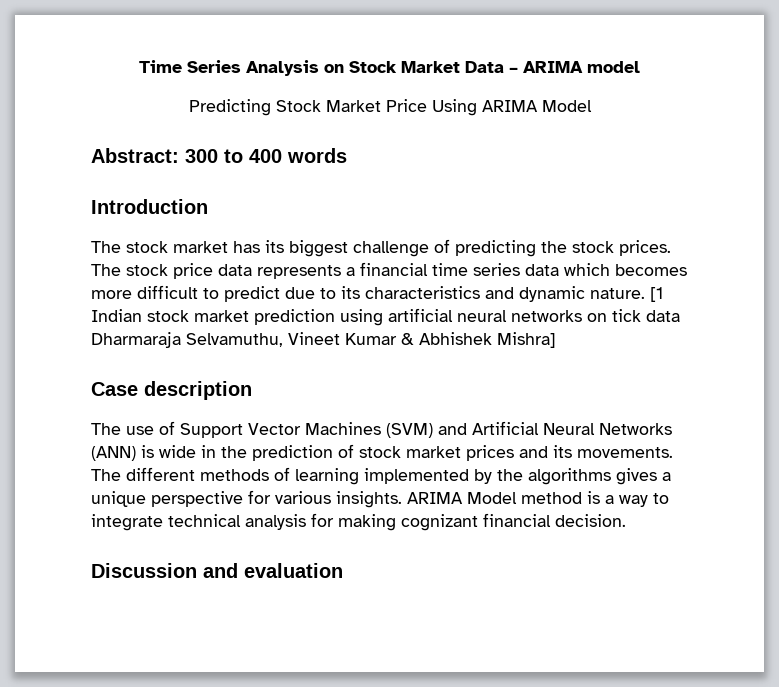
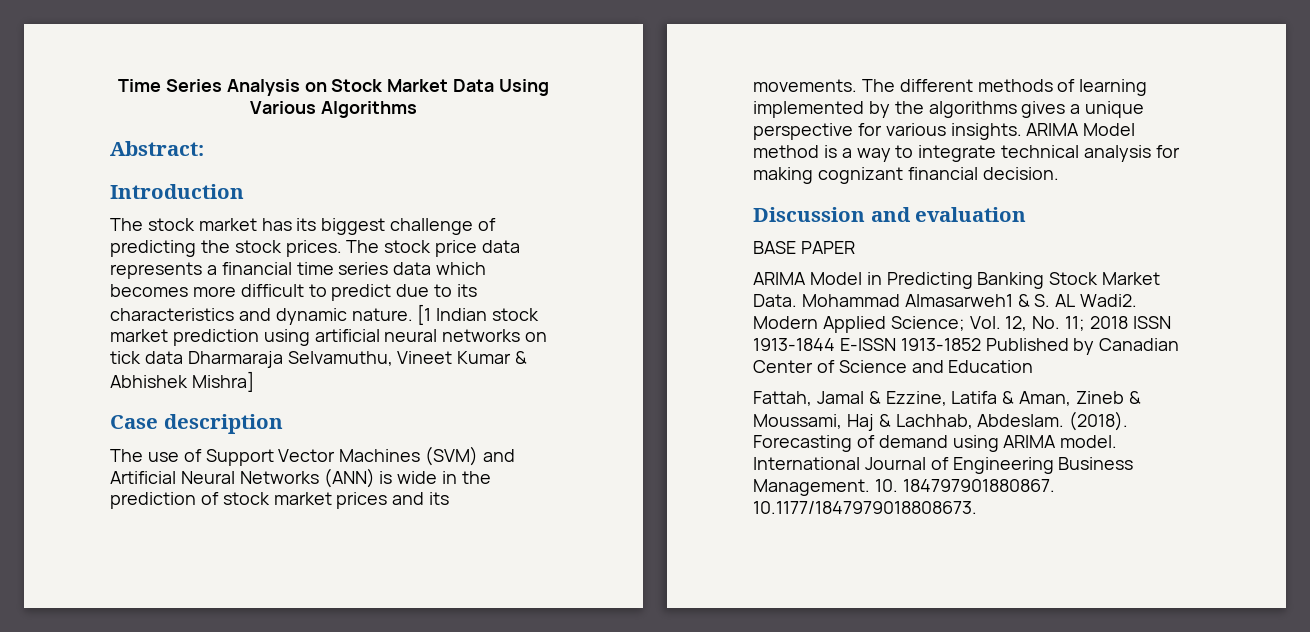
- Time Series Analysis on Stock Market Data – ARIMA model
- Predicting Stock Market Price Using ARIMA Model
- Abstract: 300 to 400 words
+ Time Series Analysis on Stock Market Data Using Various Algorithms
+ Abstract:
+ BASE PAPER
+ ARIMA Model in Predicting Banking Stock Market Data. Mohammad Almasarweh1 & S. AL Wadi2. Modern Applied Science; Vol. 12, No. 11; 2018 ISSN 1913-1844 E-ISSN 1913-1852 Published by Canadian Center of Science and Education
+ Fattah, Jamal & Ezzine, Latifa & Aman, Zineb & Moussami, Haj & Lachhab, Abdeslam. (2018). Forecasting of demand using ARIMA model. International Journal of Engineering Business Management. 10. 184797901880867. 10.1177/1847979018808673.

